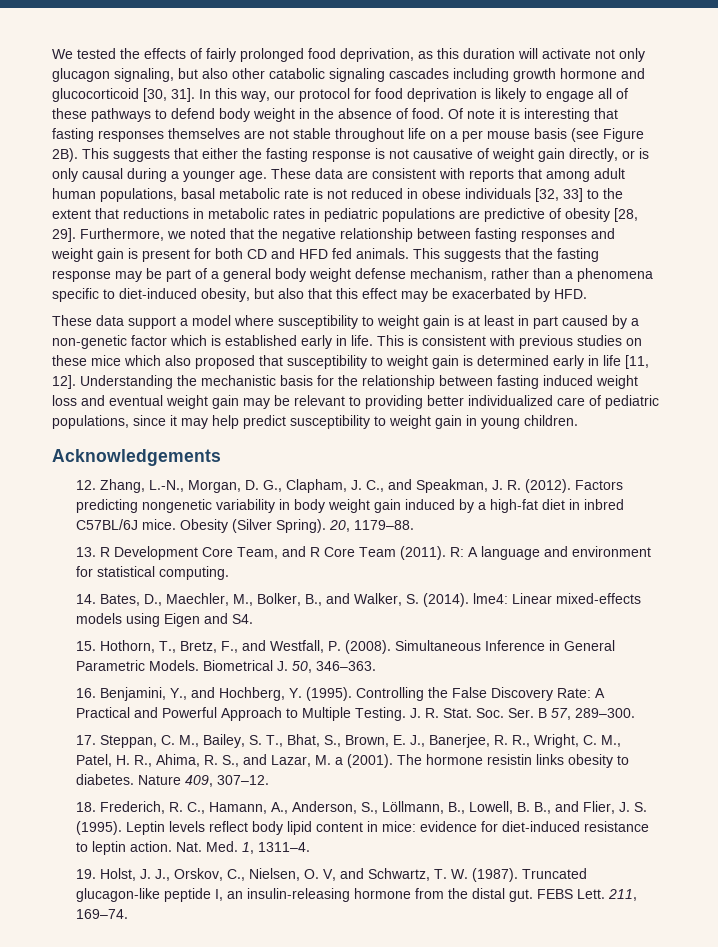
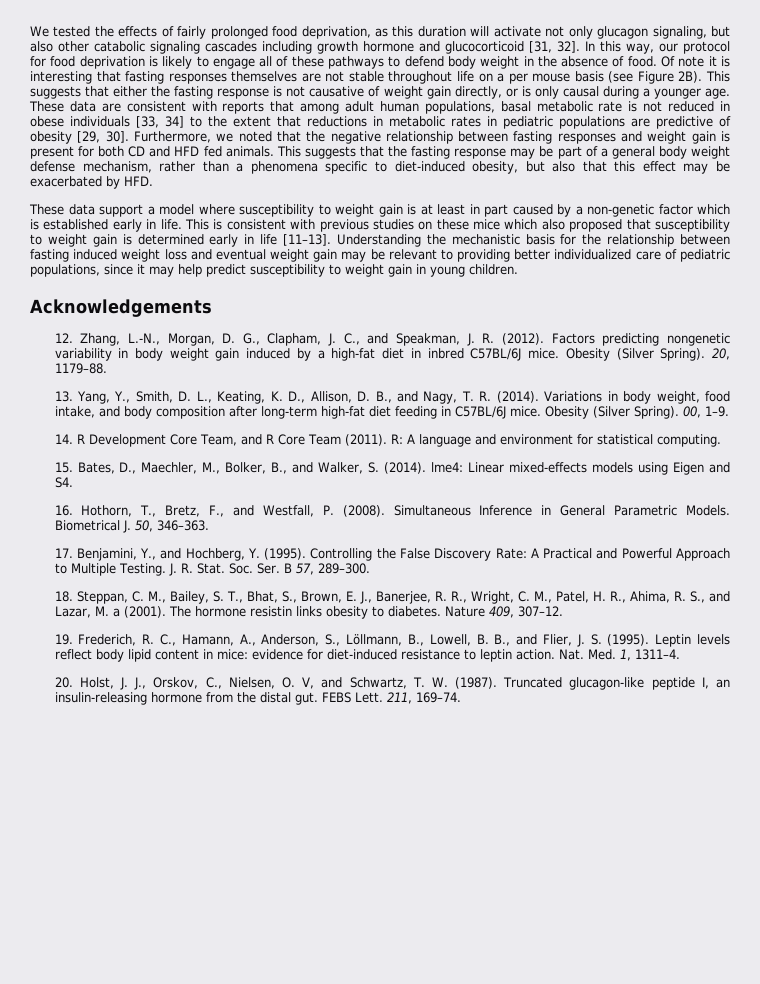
- We tested the effects of fairly prolonged food deprivation, as this duration will activate not only glucagon signaling, but also other catabolic signaling cascades including growth hormone and glucocorticoid [30, 31].
+ We tested the effects of fairly prolonged food deprivation, as this duration will activate not only glucagon signaling, but also other catabolic signaling cascades including growth hormone and glucocorticoid [31, 32].
- These data are consistent with reports that among adult human populations, basal metabolic rate is not reduced in obese individuals [32, 33] to the extent that reductions in metabolic rates in pediatric populations are predictive of obesity [28, 29].
+ These data are consistent with reports that among adult human populations, basal metabolic rate is not reduced in obese individuals [33, 34] to the extent that reductions in metabolic rates in pediatric populations are predictive of obesity [29, 30].
- This is consistent with previous studies on these mice which also proposed that susceptibility to weight gain is determined early in life [11, 12].
+ This is consistent with previous studies on these mice which also proposed that susceptibility to weight gain is determined early in life [11–13].
- 13. R Development Core Team, and R Core Team (2011).
+ 13. Yang, Y., Smith, D. L., Keating, K. D., Allison, D. B., and Nagy, T. R. (2014). Variations in body weight, food intake, and body composition after long-term high-fat diet feeding in C57BL/6J mice. Obesity (Silver Spring). 00, 1–9.
+ 14. R Development Core Team, and R Core Team (2011).
- 14. Bates, D., Maechler, M., Bolker, B., and Walker, S. (2014). lme4: Linear mixed-effects models using Eigen and S4.
+ 15. Bates, D., Maechler, M., Bolker, B., and Walker, S. (2014). lme4: Linear mixed-effects models using Eigen and S4.
- 15. Hothorn, T., Bretz, F., and Westfall, P. (2008).
+ 16. Hothorn, T., Bretz, F., and Westfall, P. (2008).
- 16. Benjamini, Y., and Hochberg, Y. (1995).
+ 17. Benjamini, Y., and Hochberg, Y. (1995).
- 17. Steppan, C. M., Bailey, S. T., Bhat, S., Brown, E. J., Banerjee, R. R., Wright, C. M., Patel, H. R., Ahima, R. S., and Lazar, M. a (2001).
+ 18. Steppan, C. M., Bailey, S. T., Bhat, S., Brown, E. J., Banerjee, R. R., Wright, C. M., Patel, H. R., Ahima, R. S., and Lazar, M. a (2001).
- 18. Frederich, R. C., Hamann, A., Anderson, S., Löllmann, B., Lowell, B. B., and Flier, J. S. (1995).
+ 19. Frederich, R. C., Hamann, A., Anderson, S., Löllmann, B., Lowell, B. B., and Flier, J. S. (1995).
- 19. Holst, J. J., Orskov, C., Nielsen, O. V, and Schwartz, T. W. (1987).
+ 20. Holst, J. J., Orskov, C., Nielsen, O. V, and Schwartz, T. W. (1987).

